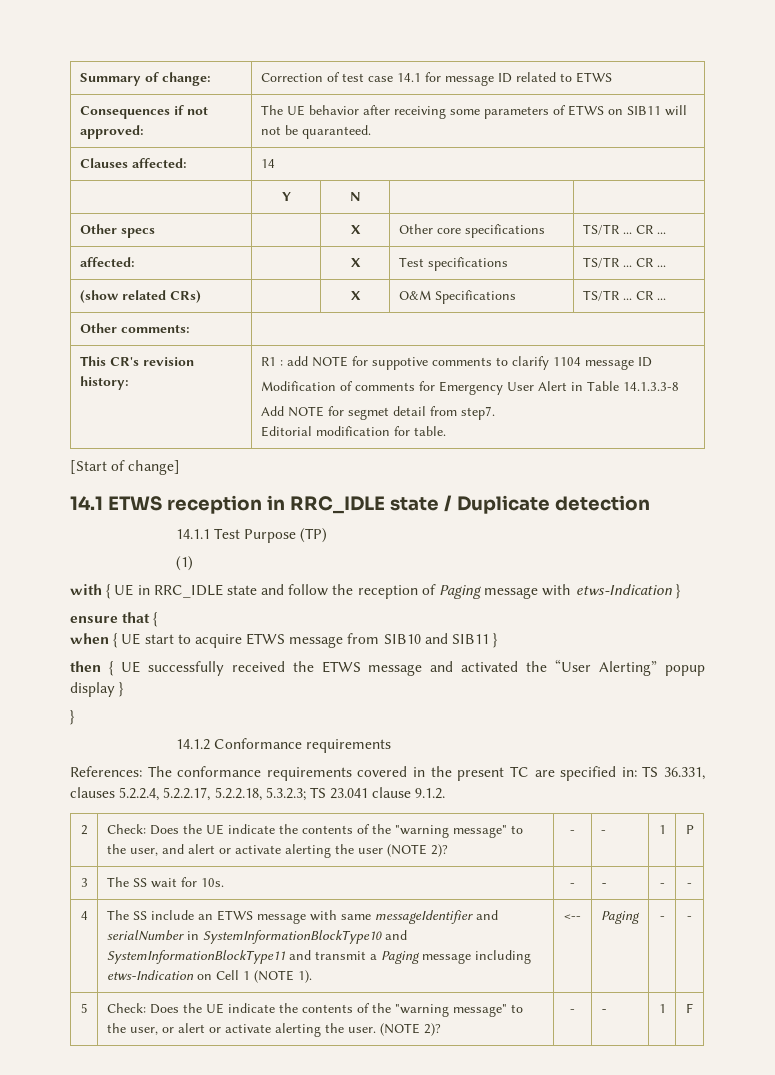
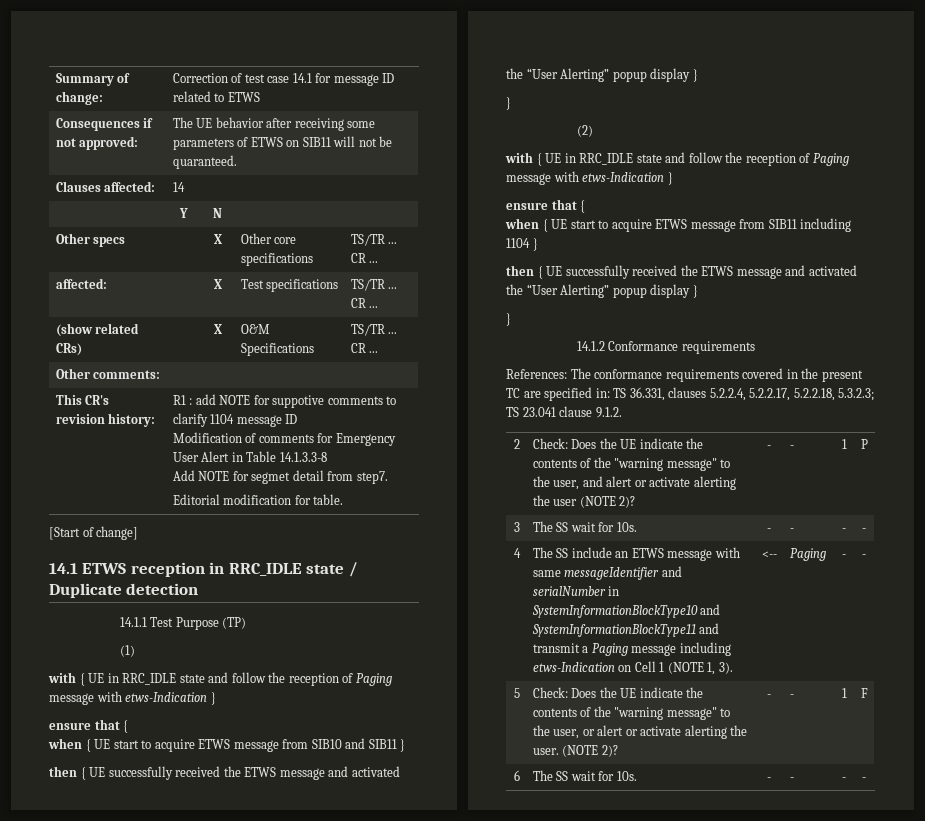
+ (2)
+ with { UE in RRC_IDLE state and follow the reception of Paging message with etws-Indication }
+ ensure that {
+ when { UE start to acquire ETWS message from SIB11 including 1104 }
+ then { UE successfully received the ETWS message and activated the “User Alerting” popup display }
+ }
- 4 | The SS include an ETWS message with same messageIdentifier and serialNumber in SystemInformationBlockType10 and SystemInformationBlockType11 and transmit a Paging message including etws-Indication on Cell 1 (NOTE 1). | <-- | Paging | - | -
+ 4 | The SS include an ETWS message with same messageIdentifier and serialNumber in SystemInformationBlockType10 and SystemInformationBlockType11 and transmit a Paging message including etws-Indication on Cell 1 (NOTE 1, 3). | <-- | Paging | - | -
+ 6 | The SS wait for 10s. | - | - | - | -

